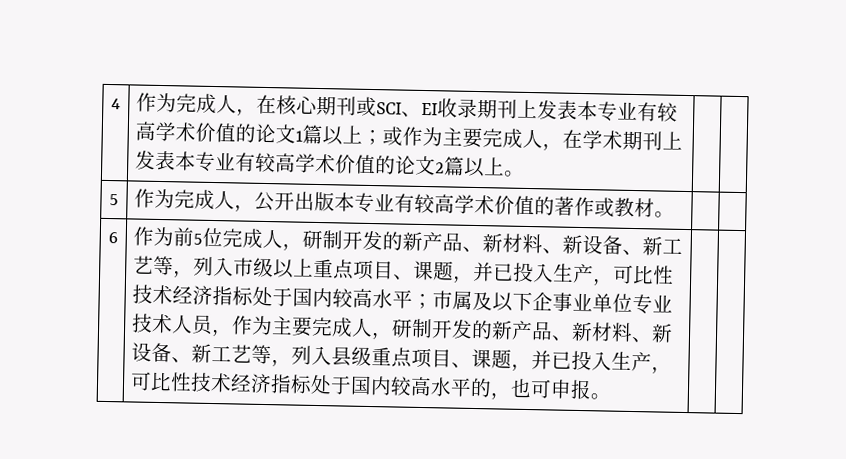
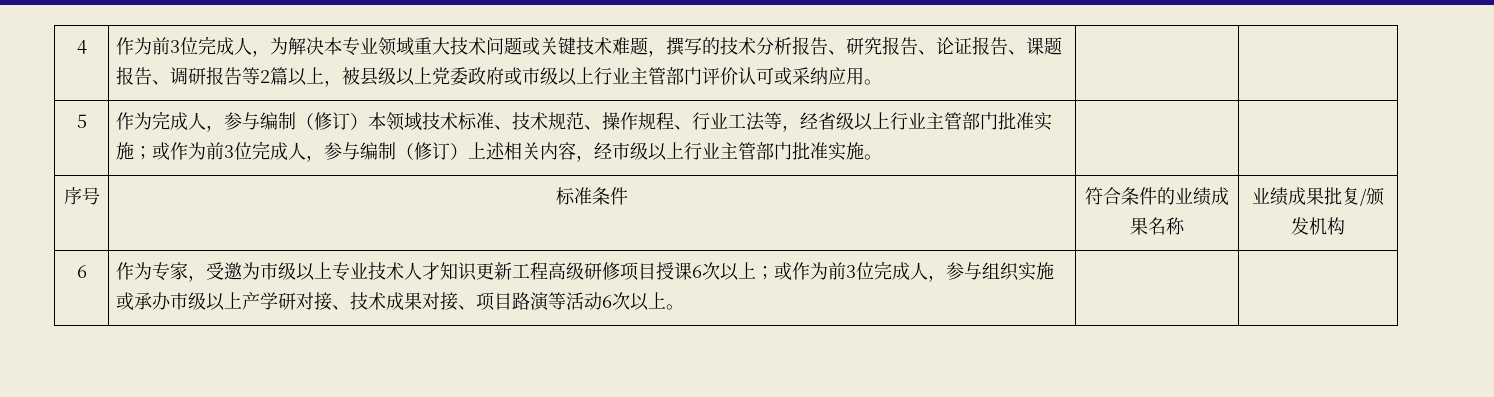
- 作为完成人，在核心期刊或SCI、EI收录期刊上发表本专业有较高学术价值的论文1篇以上；或作为主要完成人，在学术期刊上发表本专业有较高学术价值的论文2篇以上。
+ 作为前3位完成人，为解决本专业领域重大技术问题或关键技术难题，撰写的技术分析报告、研究报告、论证报告、课题报告、调研报告等2篇以上，被县级以上党委政府或市级以上行业主管部门评价认可或采纳应用。
- 作为完成人，公开出版本专业有较高学术价值的著作或教材。 | |
- 6 | 作为前5位完成人，研制开发的新产品、新材料、新设备、新工艺等，列入市级以上重点项目、课题，并已投入生产，可比性技术经济指标处于国内较高水平；市属及以下企事业单位专业技术人员，作为主要完成人，研制开发的新产品、新材料、新设备、新工艺等，列入县级重点项目、课题，并已投入生产，可比性技术经济指标处于国内较高水平的，也可申报。
+ 作为完成人，参与编制（修订）本领域技术标准、技术规范、操作规程、行业工法等，经省级以上行业主管部门批准实施；或作为前3位完成人，参与编制（修订）上述相关内容，经市级以上行业主管部门批准实施。 | |
+ 序号 | 标准条件 | 符合条件的业绩成果名称 | 业绩成果批复/颁发机构
+ 6 | 作为专家，受邀为市级以上专业技术人才知识更新工程高级研修项目授课6次以上；或作为前3位完成人，参与组织实施或承办市级以上产学研对接、技术成果对接、项目路演等活动6次以上。

